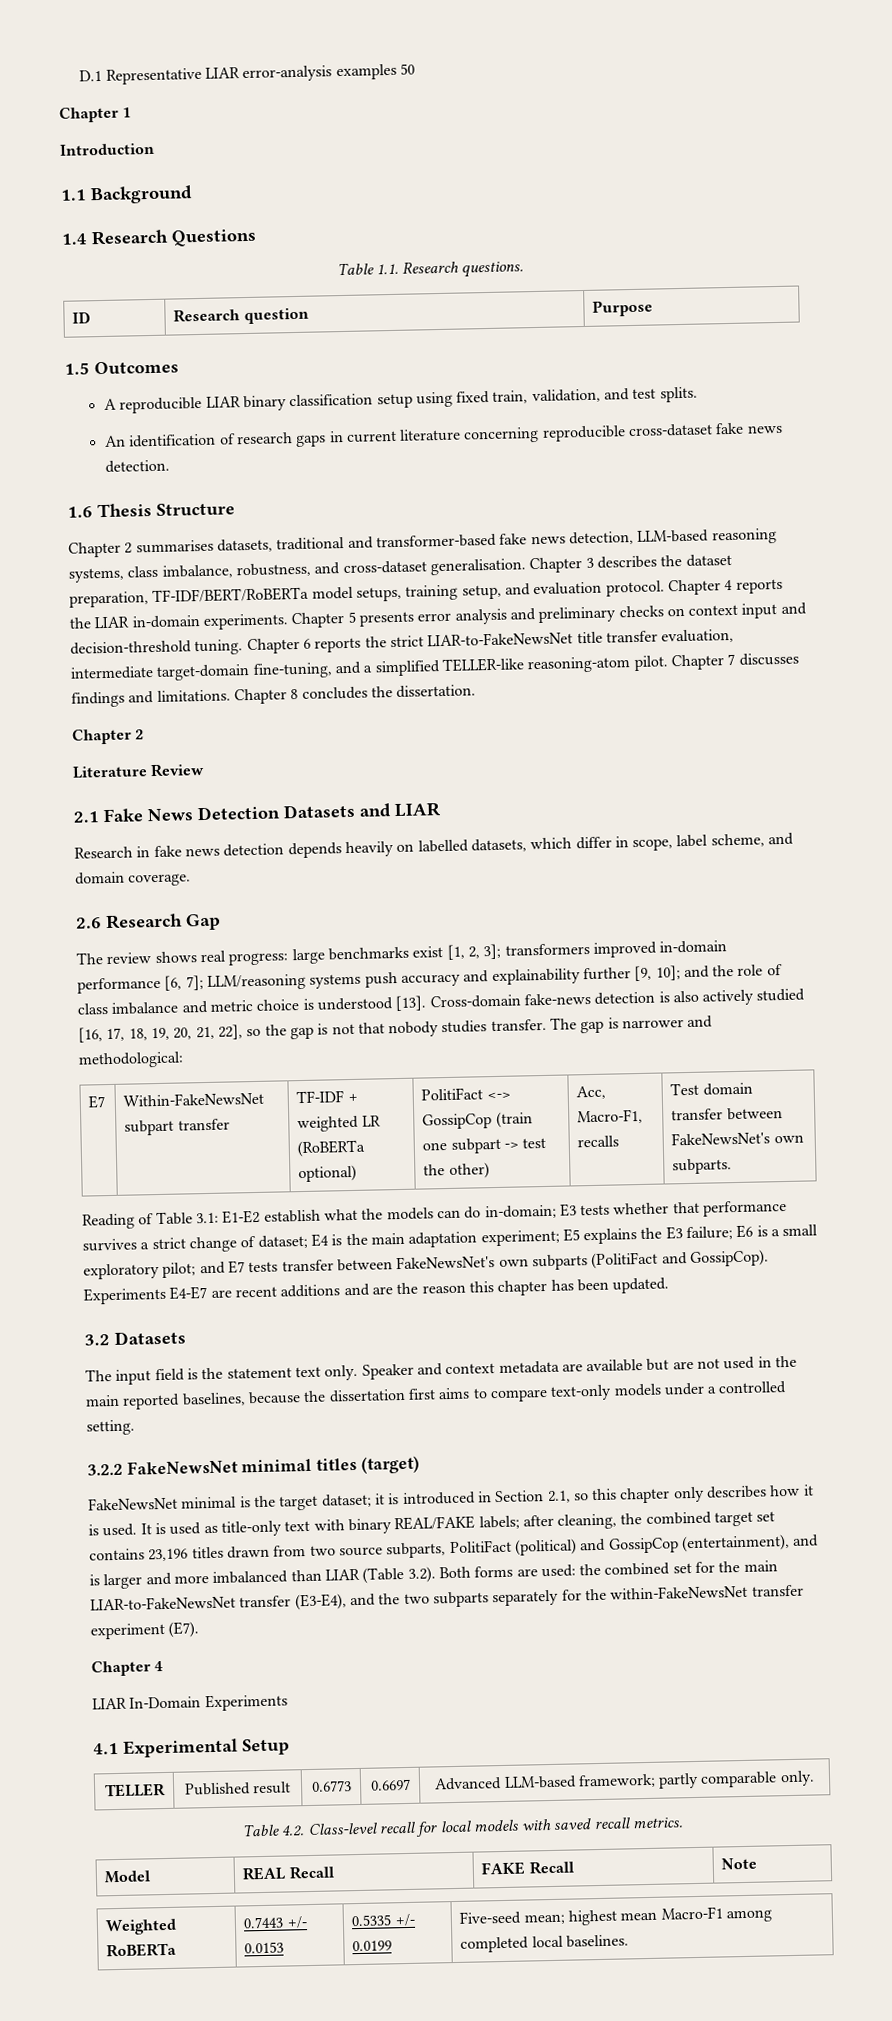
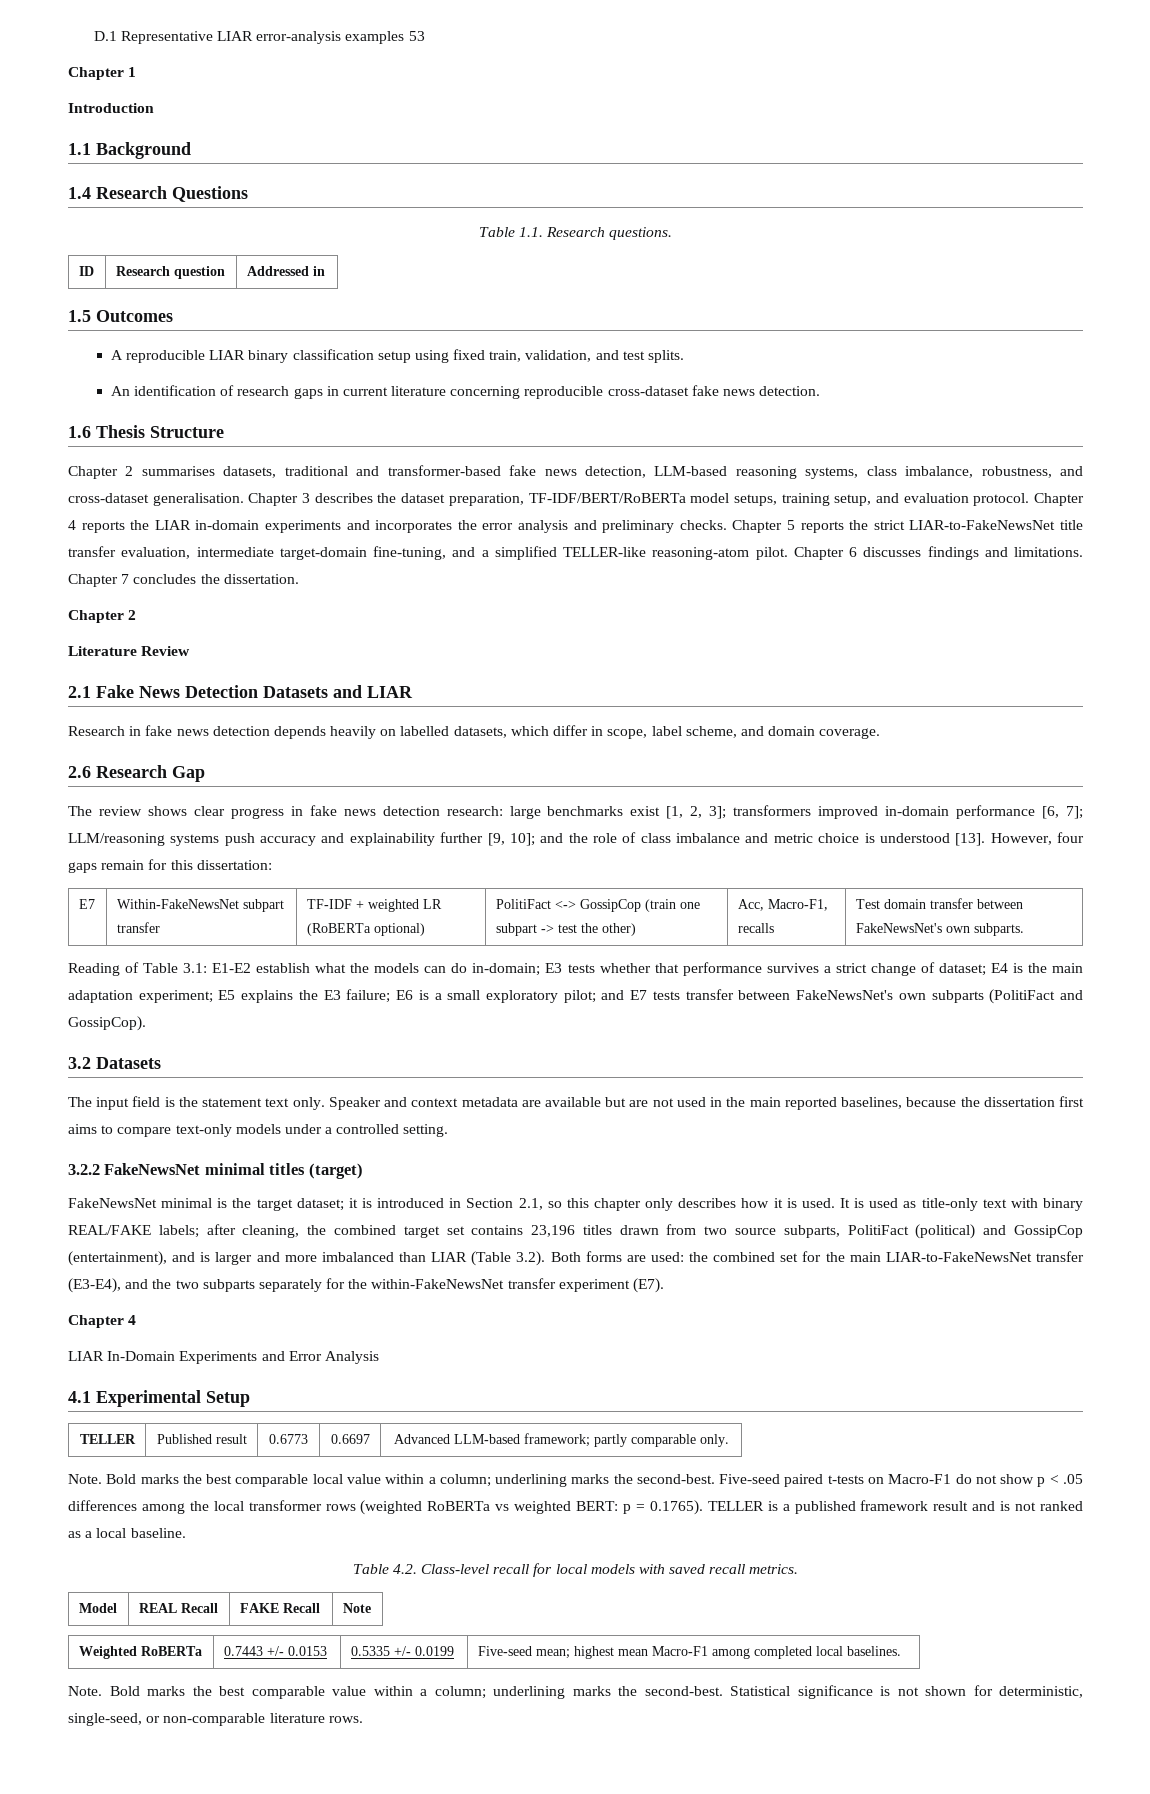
- D.1 Representative LIAR error-analysis examples 50
+ D.1 Representative LIAR error-analysis examples 53
- ID | Research question | Purpose
+ ID | Research question | Addressed in
- Chapter 4 reports the LIAR in-domain experiments. Chapter 5 presents error analysis and preliminary checks on context input and decision-threshold tuning. Chapter 6 reports the strict LIAR-to-FakeNewsNet title transfer evaluation, intermediate target-domain fine-tuning, and a simplified TELLER-like reasoning-atom pilot.
+ Chapter 4 reports the LIAR in-domain experiments and incorporates the error analysis and preliminary checks. Chapter 5 reports the strict LIAR-to-FakeNewsNet title transfer evaluation, intermediate target-domain fine-tuning, and a simplified TELLER-like reasoning-atom pilot.
- Chapter 7 discusses findings and limitations.
+ Chapter 6 discusses findings and limitations.
- Chapter 8 concludes the dissertation.
+ Chapter 7 concludes the dissertation.
- The review shows real progress: large benchmarks exist [1, 2, 3]; transformers improved in-domain performance [6, 7]; LLM/reasoning systems push accuracy and explainability further [9, 10]; and the role of class imbalance and metric choice is understood [13].
+ The review shows clear progress in fake news detection research: large benchmarks exist [1, 2, 3]; transformers improved in-domain performance [6, 7]; LLM/reasoning systems push accuracy and explainability further [9, 10]; and the role of class imbalance and metric choice is understood [13].
- Cross-domain fake-news detection is also actively studied [16, 17, 18, 19, 20, 21, 22], so the gap is not that nobody studies transfer. The gap is narrower and methodological:
+ However, four gaps remain for this dissertation:
- Experiments E4-E7 are recent additions and are the reason this chapter has been updated.
- LIAR In-Domain Experiments
+ LIAR In-Domain Experiments and Error Analysis
+ Note. Bold marks the best comparable local value within a column; underlining marks the second-best. Five-seed paired t-tests on Macro-F1 do not show p < .05 differences among the local transformer rows (weighted RoBERTa vs weighted BERT: p = 0.1765). TELLER is a published framework result and is not ranked as a local baseline.
+ Note. Bold marks the best comparable value within a column; underlining marks the second-best. Statistical significance is not shown for deterministic, single-seed, or non-comparable literature rows.

